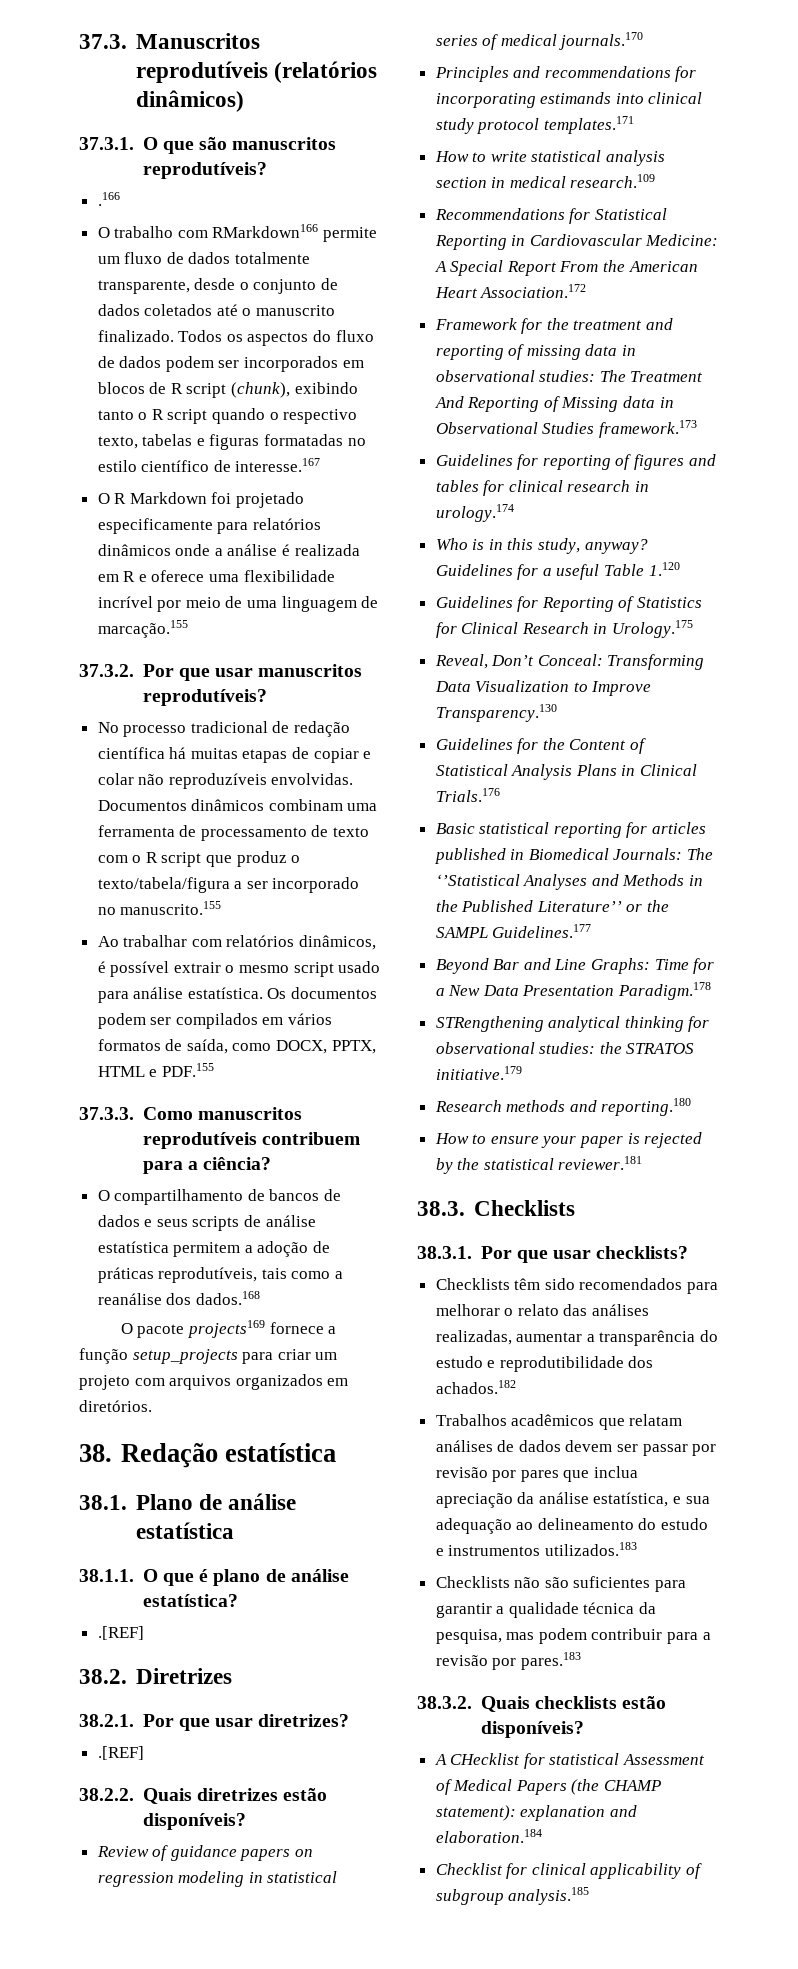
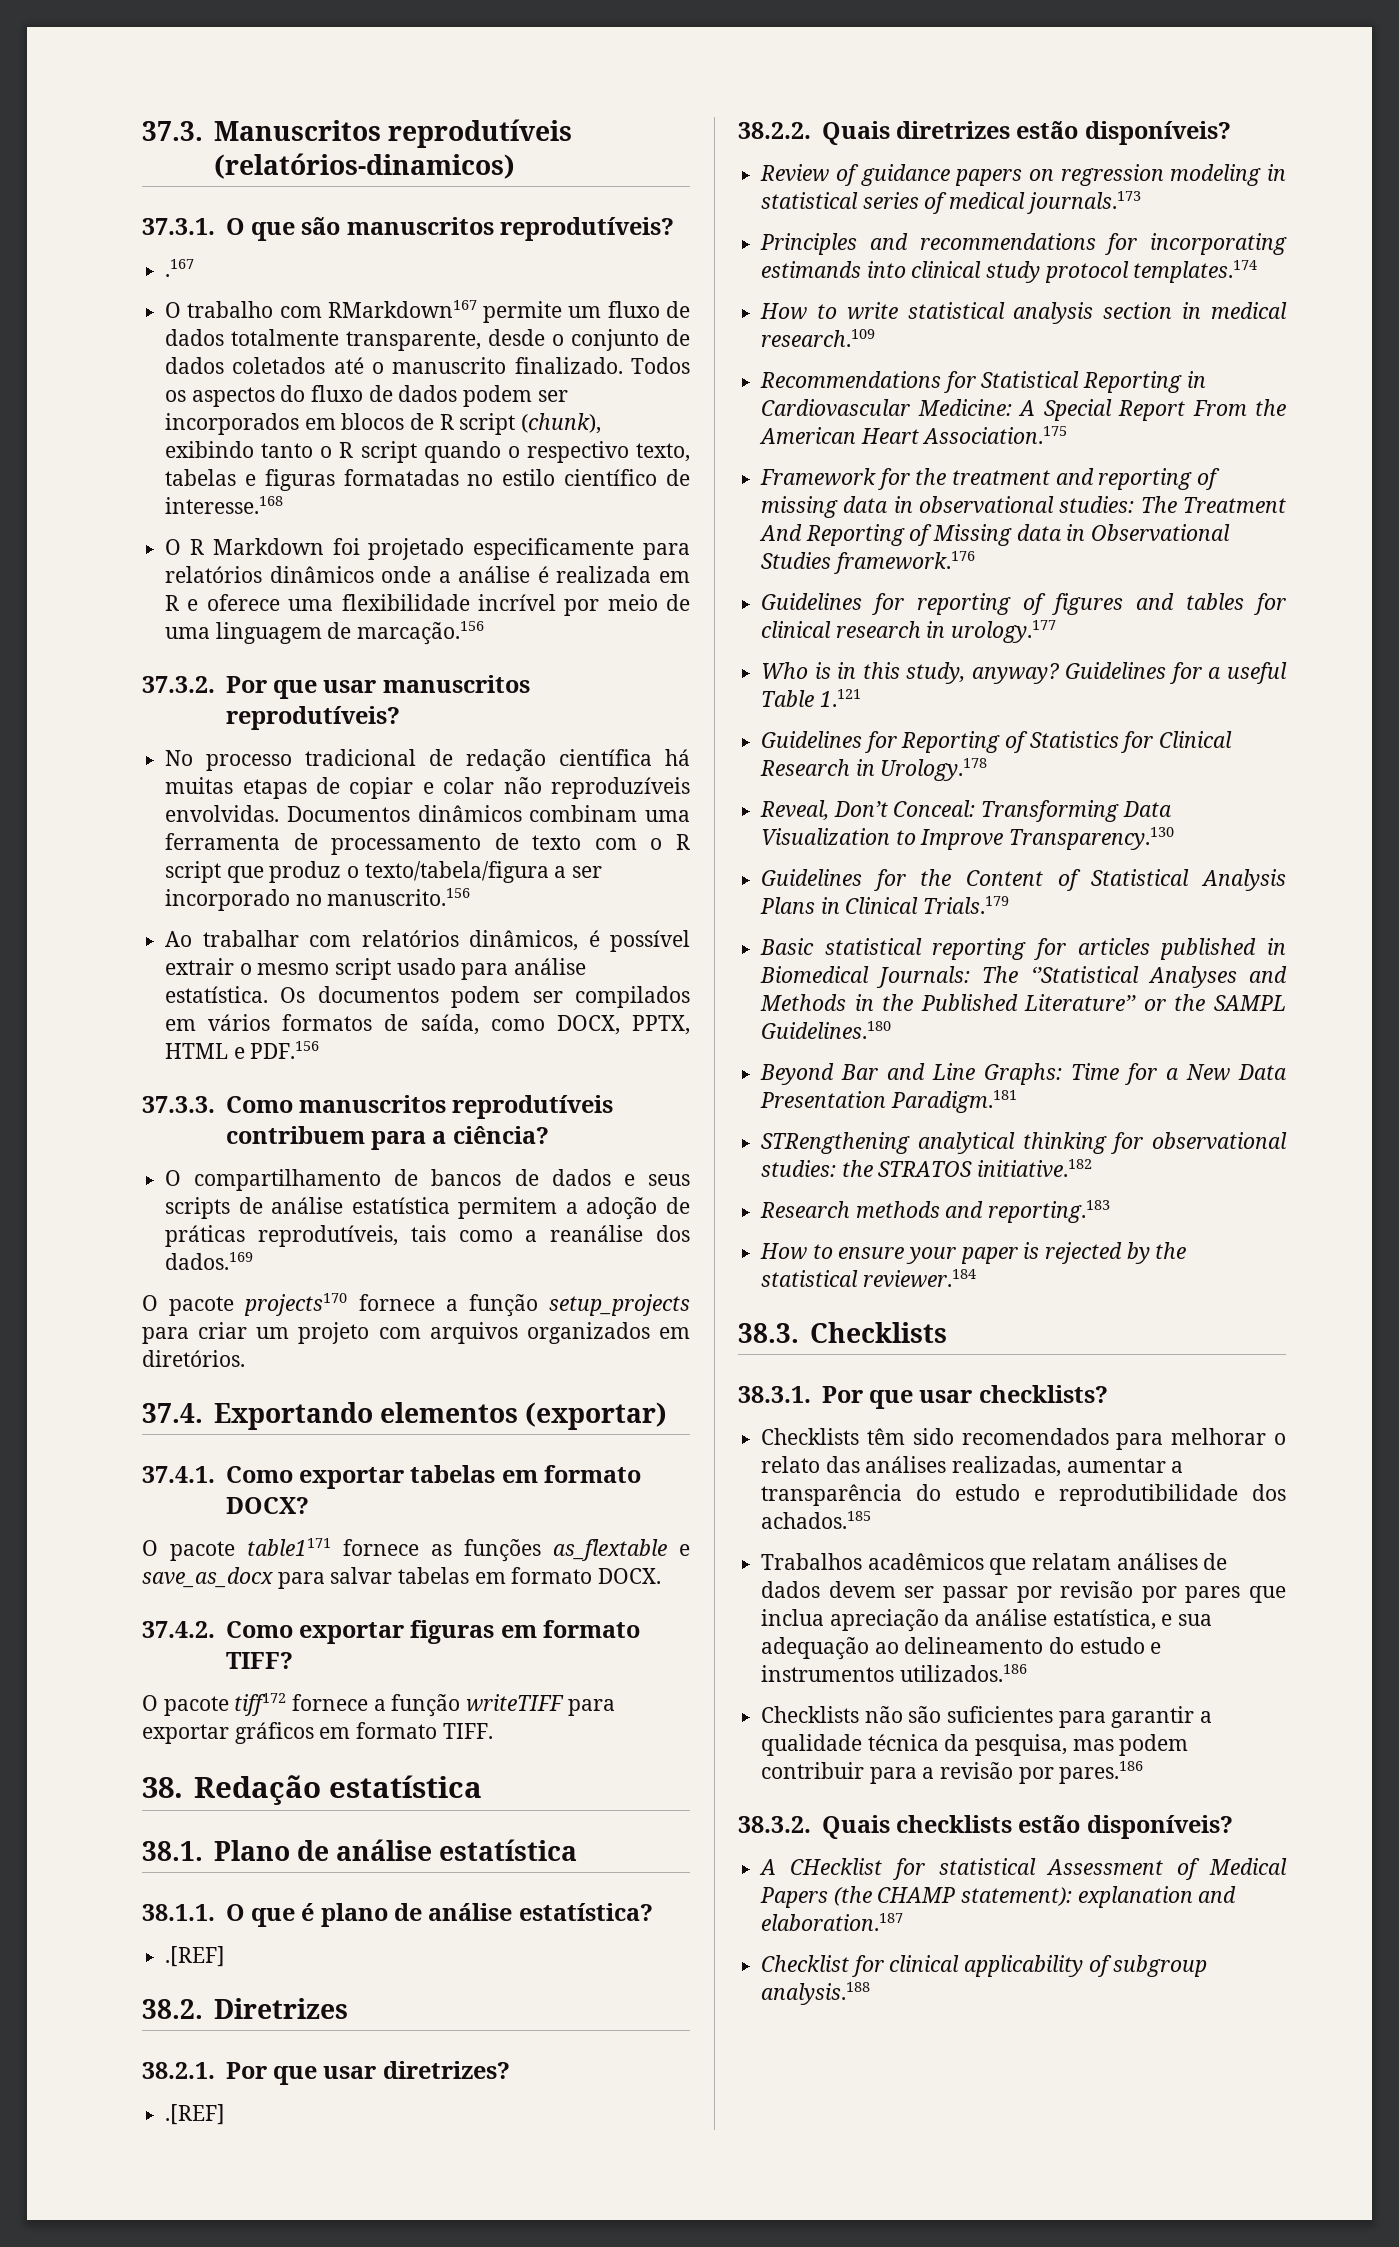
- 37.3. Manuscritos reprodutíveis (relatórios dinâmicos)
+ 37.3. Manuscritos reprodutíveis (relatórios-dinamicos)
- .166
+ .167
- O trabalho com RMarkdown166 permite um fluxo de dados totalmente transparente, desde o conjunto de dados coletados até o manuscrito finalizado.
+ O trabalho com RMarkdown167 permite um fluxo de dados totalmente transparente, desde o conjunto de dados coletados até o manuscrito finalizado.
- Todos os aspectos do fluxo de dados podem ser incorporados em blocos de R script (chunk), exibindo tanto o R script quando o respectivo texto, tabelas e figuras formatadas no estilo científico de interesse.167
+ Todos os aspectos do fluxo de dados podem ser incorporados em blocos de R script (chunk), exibindo tanto o R script quando o respectivo texto, tabelas e figuras formatadas no estilo científico de interesse.168
- O R Markdown foi projetado especificamente para relatórios dinâmicos onde a análise é realizada em R e oferece uma flexibilidade incrível por meio de uma linguagem de marcação.155
+ O R Markdown foi projetado especificamente para relatórios dinâmicos onde a análise é realizada em R e oferece uma flexibilidade incrível por meio de uma linguagem de marcação.156
- Documentos dinâmicos combinam uma ferramenta de processamento de texto com o R script que produz o texto/tabela/figura a ser incorporado no manuscrito.155
+ Documentos dinâmicos combinam uma ferramenta de processamento de texto com o R script que produz o texto/tabela/figura a ser incorporado no manuscrito.156
- Os documentos podem ser compilados em vários formatos de saída, como DOCX, PPTX, HTML e PDF.155
+ Os documentos podem ser compilados em vários formatos de saída, como DOCX, PPTX, HTML e PDF.156
- O compartilhamento de bancos de dados e seus scripts de análise estatística permitem a adoção de práticas reprodutíveis, tais como a reanálise dos dados.168
- O pacote projects169 fornece a função setup_projects para criar um projeto com arquivos organizados em diretórios.
+ O compartilhamento de bancos de dados e seus scripts de análise estatística permitem a adoção de práticas reprodutíveis, tais como a reanálise dos dados.169
+ O pacote projects170 fornece a função setup_projects para criar um projeto com arquivos organizados em diretórios.
+ 37.4. Exportando elementos (exportar)
+ 37.4.1. Como exportar tabelas em formato DOCX?
+ O pacote table1171 fornece as funções as_flextable e save_as_docx para salvar tabelas em formato DOCX.
+ 37.4.2. Como exportar figuras em formato TIFF?
+ O pacote tiff172 fornece a função writeTIFF para exportar gráficos em formato TIFF.
- Review of guidance papers on regression modeling in statistical series of medical journals.170
+ Review of guidance papers on regression modeling in statistical series of medical journals.173
- Principles and recommendations for incorporating estimands into clinical study protocol templates.171
+ Principles and recommendations for incorporating estimands into clinical study protocol templates.174
- Recommendations for Statistical Reporting in Cardiovascular Medicine: A Special Report From the American Heart Association.172
+ Recommendations for Statistical Reporting in Cardiovascular Medicine: A Special Report From the American Heart Association.175
- Framework for the treatment and reporting of missing data in observational studies: The Treatment And Reporting of Missing data in Observational Studies framework.173
+ Framework for the treatment and reporting of missing data in observational studies: The Treatment And Reporting of Missing data in Observational Studies framework.176
- Guidelines for reporting of figures and tables for clinical research in urology.174
+ Guidelines for reporting of figures and tables for clinical research in urology.177
- Guidelines for a useful Table 1.120
+ Guidelines for a useful Table 1.121
- Guidelines for Reporting of Statistics for Clinical Research in Urology.175
+ Guidelines for Reporting of Statistics for Clinical Research in Urology.178
- Guidelines for the Content of Statistical Analysis Plans in Clinical Trials.176
+ Guidelines for the Content of Statistical Analysis Plans in Clinical Trials.179
- Basic statistical reporting for articles published in Biomedical Journals: The ‘’Statistical Analyses and Methods in the Published Literature’’ or the SAMPL Guidelines.177
+ Basic statistical reporting for articles published in Biomedical Journals: The ‘’Statistical Analyses and Methods in the Published Literature’’ or the SAMPL Guidelines.180
- Beyond Bar and Line Graphs: Time for a New Data Presentation Paradigm.178
+ Beyond Bar and Line Graphs: Time for a New Data Presentation Paradigm.181
- STRengthening analytical thinking for observational studies: the STRATOS initiative.179
+ STRengthening analytical thinking for observational studies: the STRATOS initiative.182
- Research methods and reporting.180
+ Research methods and reporting.183
- How to ensure your paper is rejected by the statistical reviewer.181
+ How to ensure your paper is rejected by the statistical reviewer.184
- Checklists têm sido recomendados para melhorar o relato das análises realizadas, aumentar a transparência do estudo e reprodutibilidade dos achados.182
+ Checklists têm sido recomendados para melhorar o relato das análises realizadas, aumentar a transparência do estudo e reprodutibilidade dos achados.185
- Trabalhos acadêmicos que relatam análises de dados devem ser passar por revisão por pares que inclua apreciação da análise estatística, e sua adequação ao delineamento do estudo e instrumentos utilizados.183
+ Trabalhos acadêmicos que relatam análises de dados devem ser passar por revisão por pares que inclua apreciação da análise estatística, e sua adequação ao delineamento do estudo e instrumentos utilizados.186
- Checklists não são suficientes para garantir a qualidade técnica da pesquisa, mas podem contribuir para a revisão por pares.183
+ Checklists não são suficientes para garantir a qualidade técnica da pesquisa, mas podem contribuir para a revisão por pares.186
- A CHecklist for statistical Assessment of Medical Papers (the CHAMP statement): explanation and elaboration.184
+ A CHecklist for statistical Assessment of Medical Papers (the CHAMP statement): explanation and elaboration.187
- Checklist for clinical applicability of subgroup analysis.185
+ Checklist for clinical applicability of subgroup analysis.188

